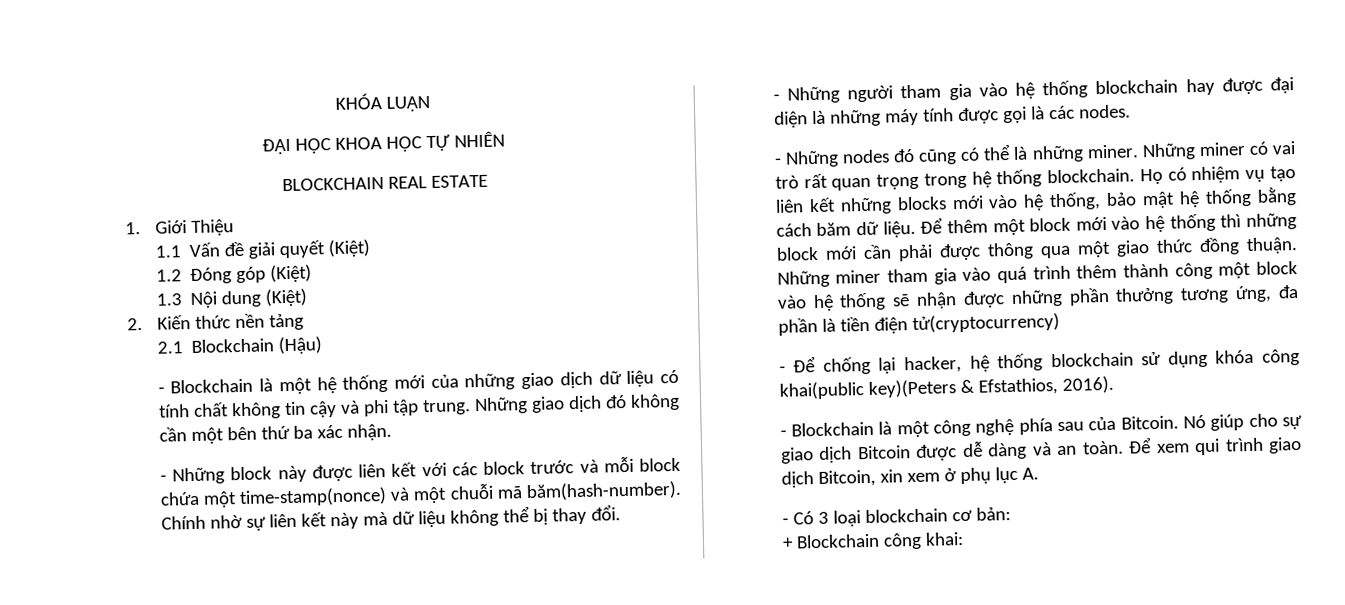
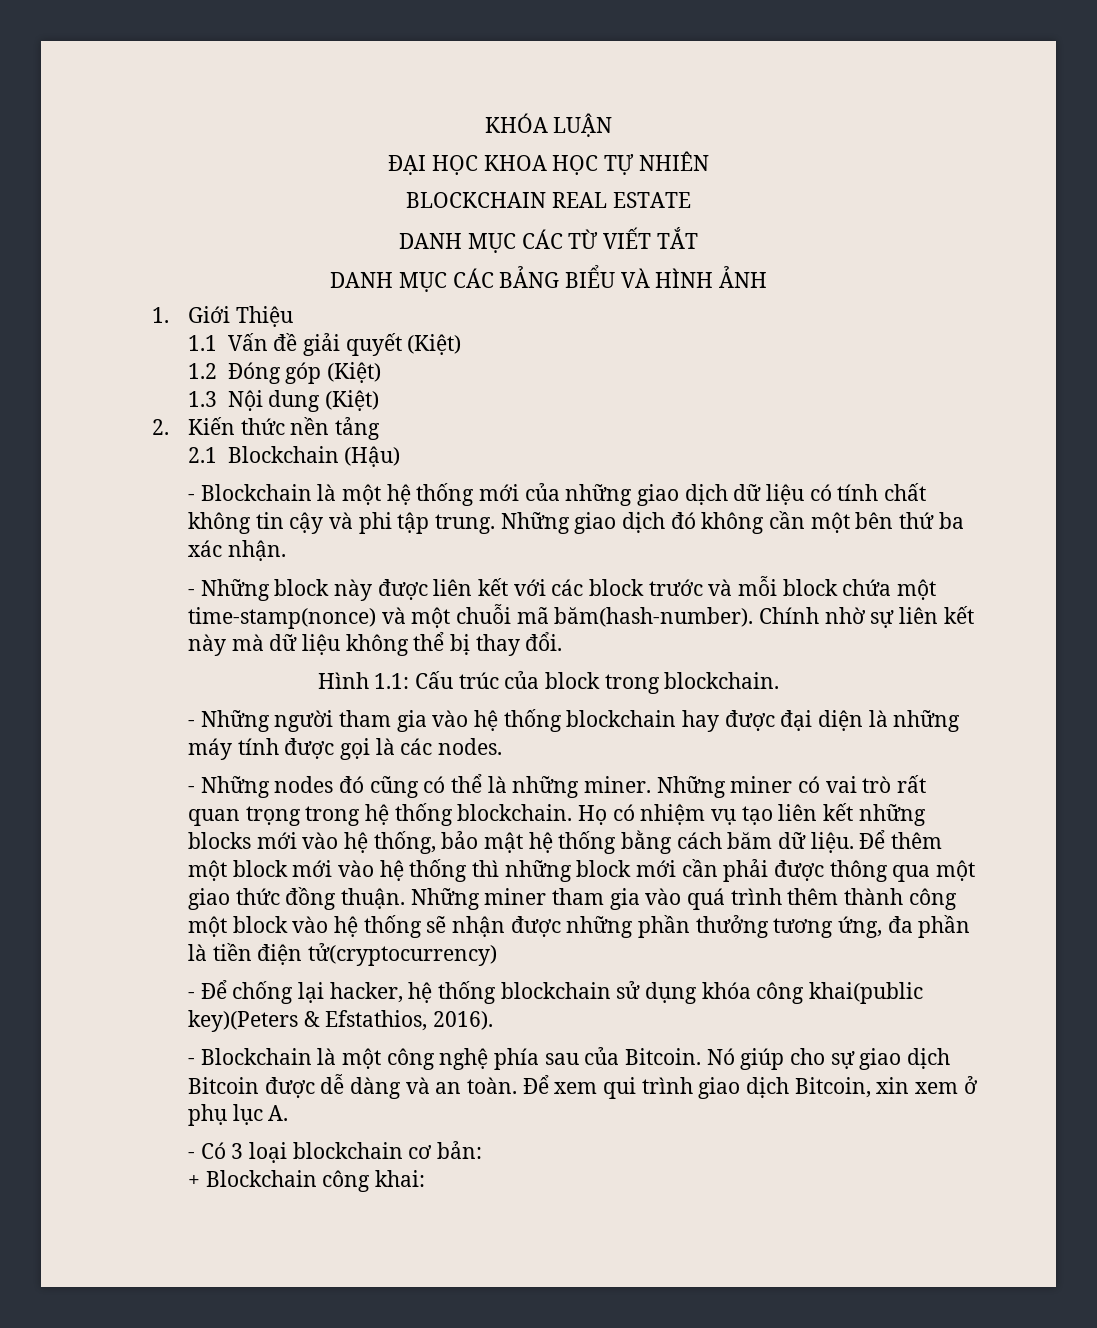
+ DANH MỤC CÁC TỪ VIẾT TẮT
+ DANH MỤC CÁC BẢNG BIỂU VÀ HÌNH ẢNH
+ Hình 1.1: Cấu trúc của block trong blockchain.

